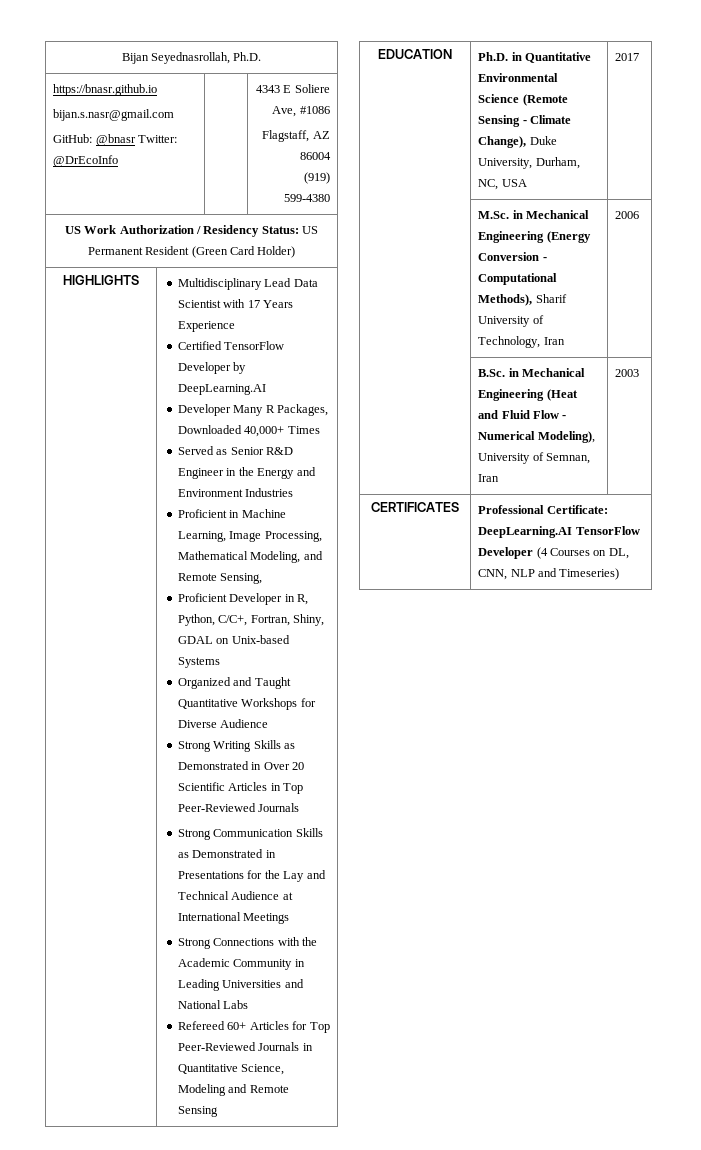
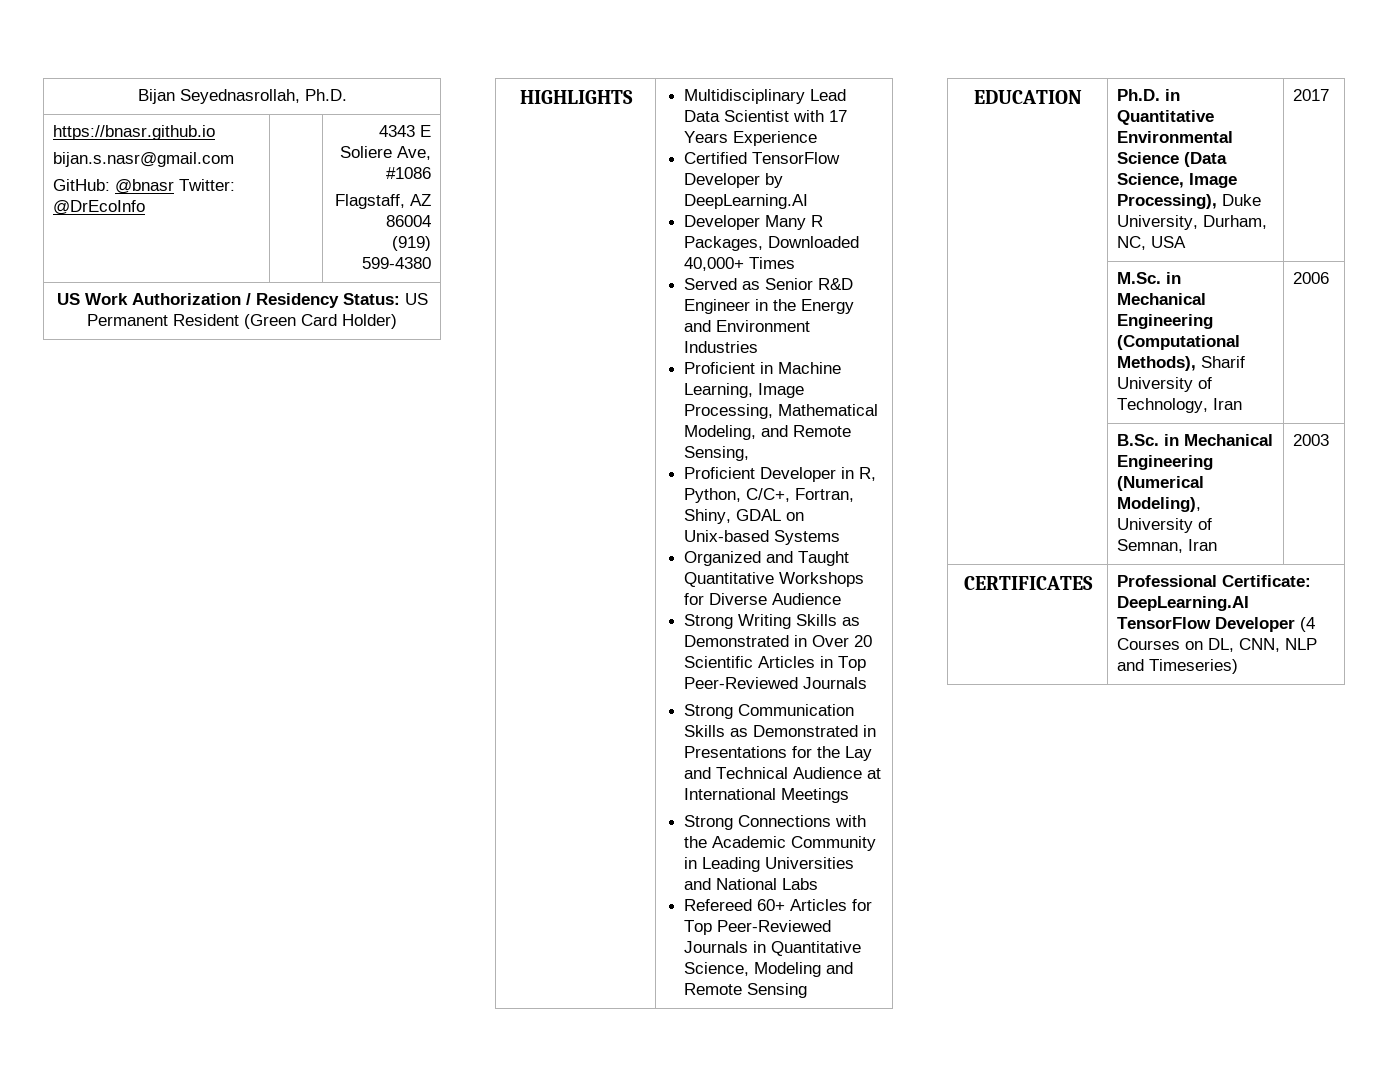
- EDUCATION | Ph.D. in Quantitative Environmental Science (Remote Sensing - Climate Change), Duke University, Durham, NC, USA | 2017
+ EDUCATION | Ph.D. in Quantitative Environmental Science (Data Science, Image Processing), Duke University, Durham, NC, USA | 2017
- | M.Sc. in Mechanical Engineering (Energy Conversion - Computational Methods), Sharif University of Technology, Iran | 2006
+ | M.Sc. in Mechanical Engineering (Computational Methods), Sharif University of Technology, Iran | 2006
- | B.Sc. in Mechanical Engineering (Heat and Fluid Flow - Numerical Modeling), University of Semnan, Iran | 2003
+ | B.Sc. in Mechanical Engineering (Numerical Modeling), University of Semnan, Iran | 2003

